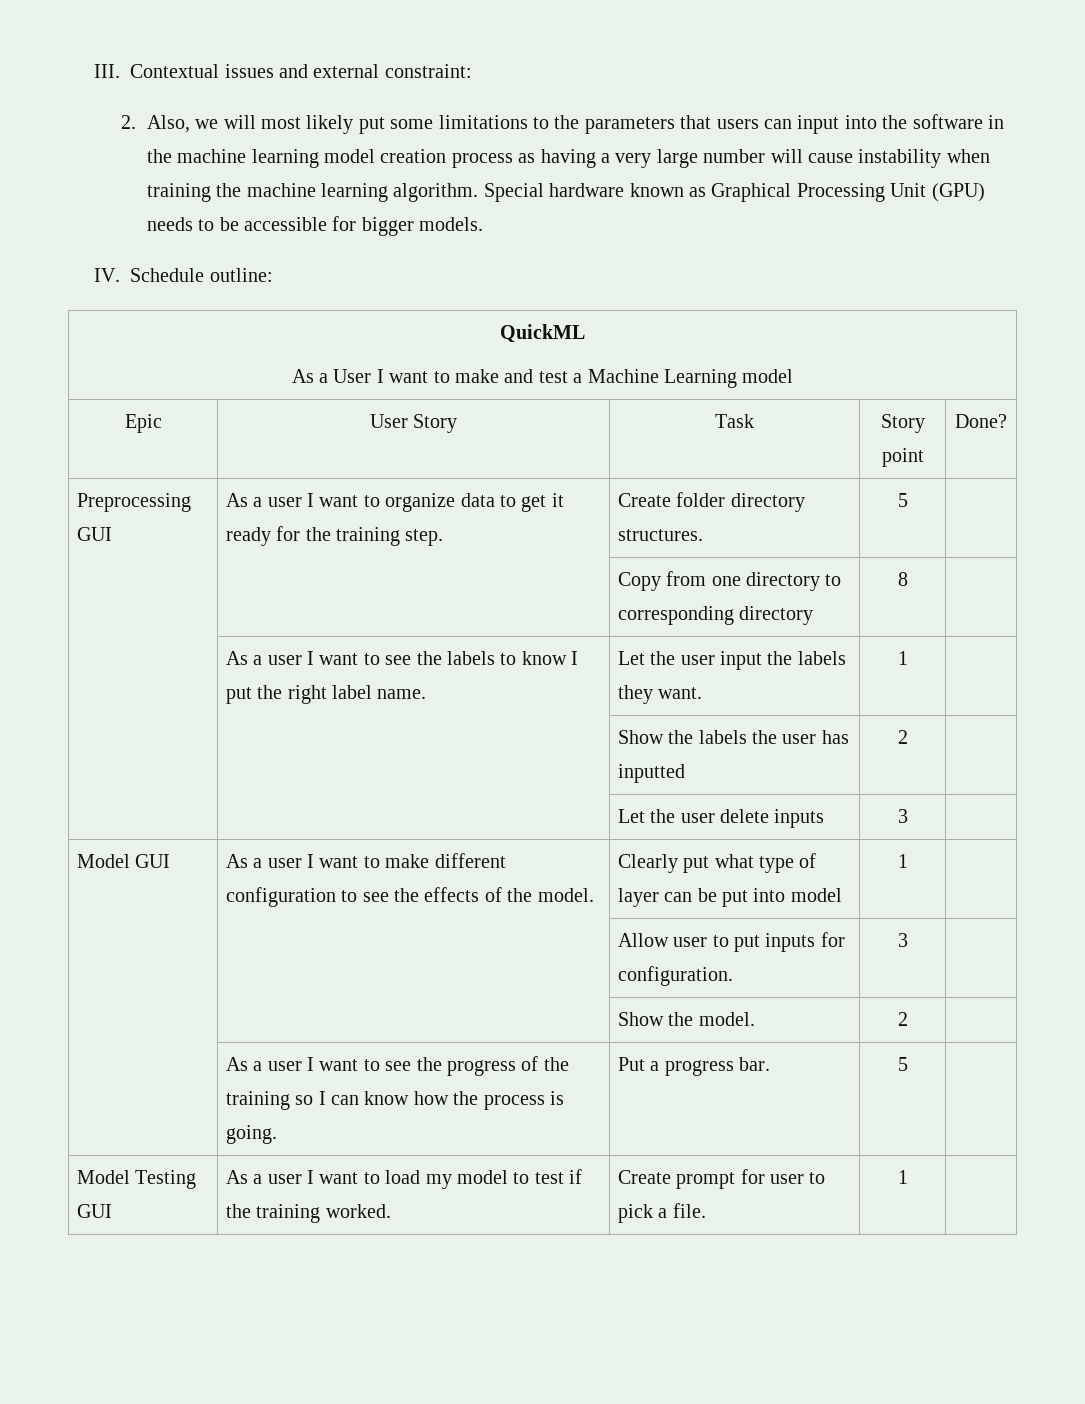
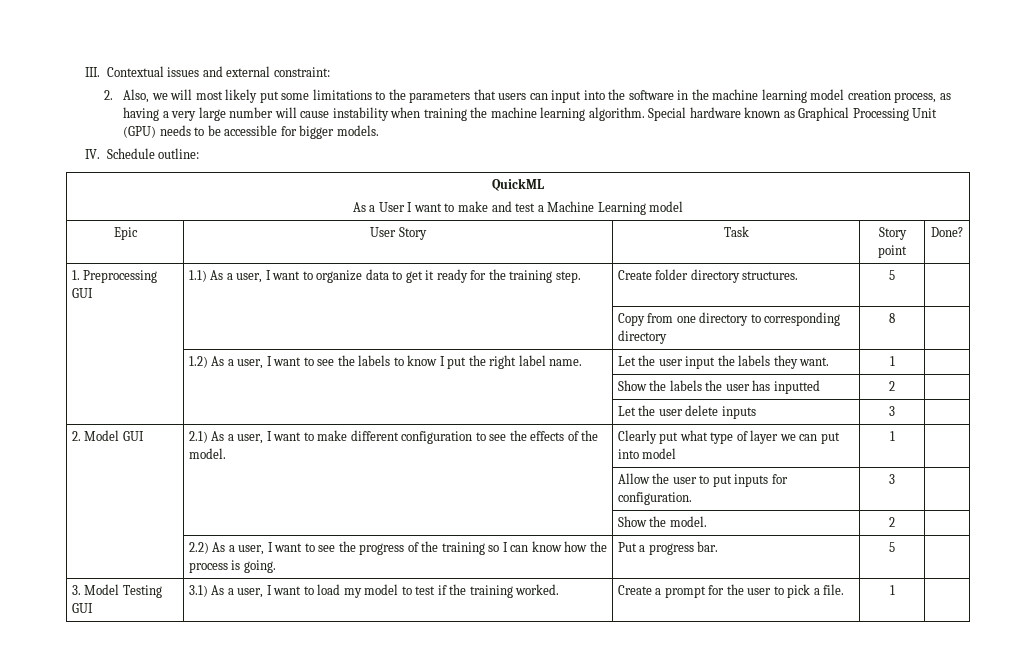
- 2. Also, we will most likely put some limitations to the parameters that users can input into the software in the machine learning model creation process as having a very large number will cause instability when training the machine learning algorithm.
+ 2. Also, we will most likely put some limitations to the parameters that users can input into the software in the machine learning model creation process, as having a very large number will cause instability when training the machine learning algorithm.
- Preprocessing GUI | As a user I want to organize data to get it ready for the training step. | Create folder directory structures. | 5 |
+ 1. Preprocessing GUI | 1.1) As a user, I want to organize data to get it ready for the training step. | Create folder directory structures. | 5 |
- | As a user I want to see the labels to know I put the right label name. | Let the user input the labels they want. | 1 |
+ | 1.2) As a user, I want to see the labels to know I put the right label name. | Let the user input the labels they want. | 1 |
- Model GUI | As a user I want to make different configuration to see the effects of the model. | Clearly put what type of layer can be put into model | 1 |
+ 2. Model GUI | 2.1) As a user, I want to make different configuration to see the effects of the model. | Clearly put what type of layer we can put into model | 1 |
- | | Allow user to put inputs for configuration. | 3 |
+ | | Allow the user to put inputs for configuration. | 3 |
- | As a user I want to see the progress of the training so I can know how the process is going. | Put a progress bar. | 5 |
+ | 2.2) As a user, I want to see the progress of the training so I can know how the process is going. | Put a progress bar. | 5 |
- Model Testing GUI | As a user I want to load my model to test if the training worked. | Create prompt for user to pick a file. | 1 |
+ 3. Model Testing GUI | 3.1) As a user, I want to load my model to test if the training worked. | Create a prompt for the user to pick a file. | 1 |

